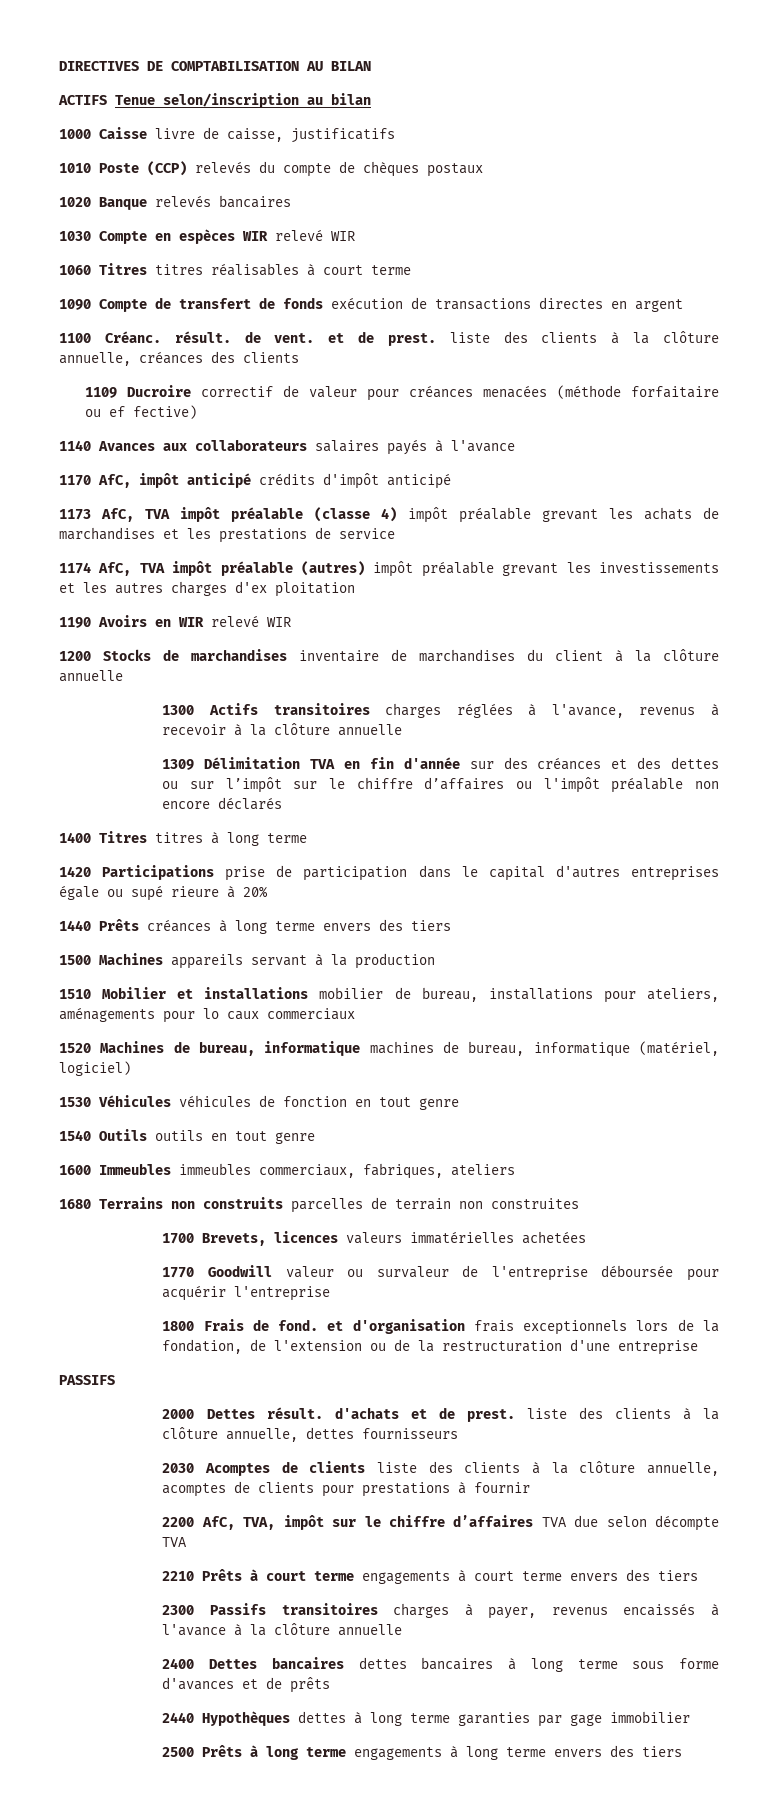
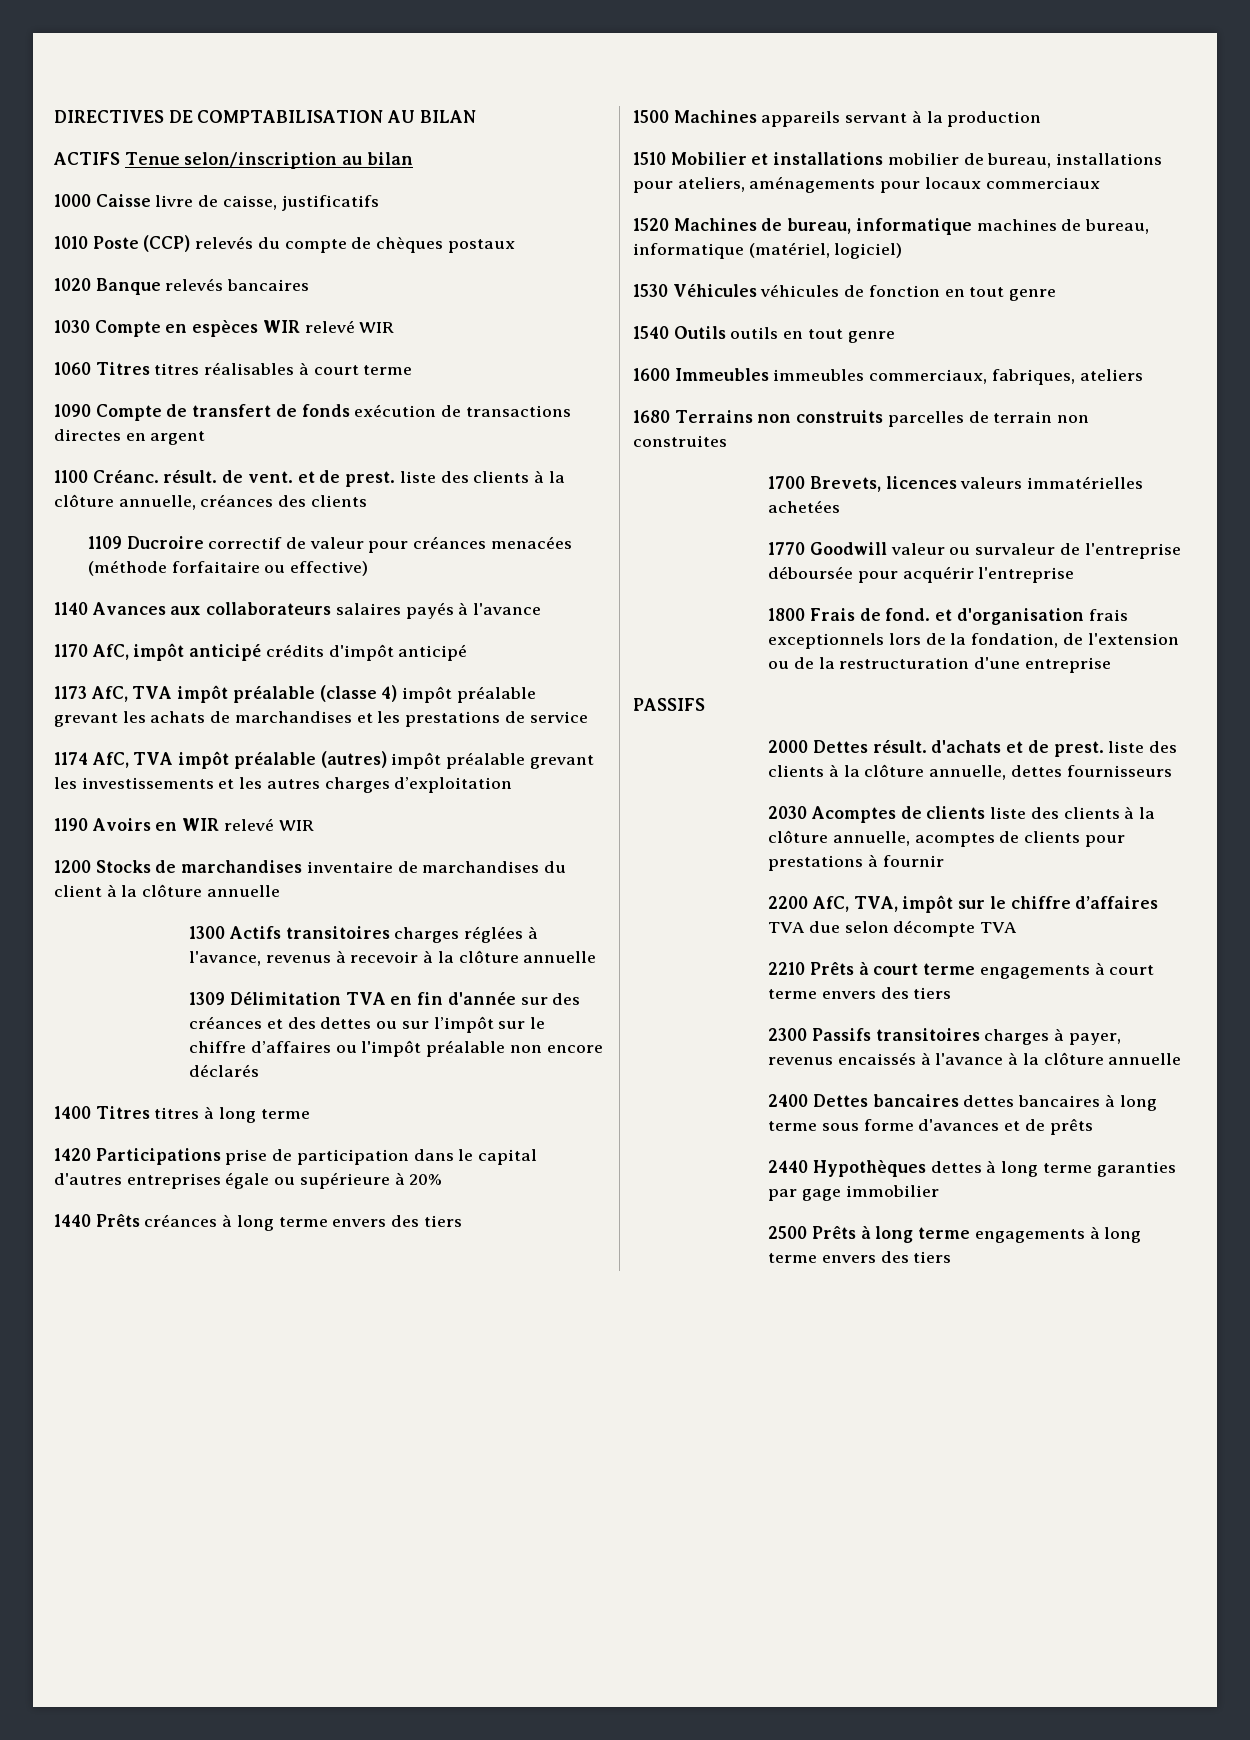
- 1109 Ducroire correctif de valeur pour créances menacées (méthode forfaitaire ou ef fective)
+ 1109 Ducroire correctif de valeur pour créances menacées (méthode forfaitaire ou effective)
- 1174 AfC, TVA impôt préalable (autres) impôt préalable grevant les investissements et les autres charges d'ex ploitation
+ 1174 AfC, TVA impôt préalable (autres) impôt préalable grevant les investissements et les autres charges d’exploitation
- 1420 Participations prise de participation dans le capital d'autres entreprises égale ou supé rieure à 20%
+ 1420 Participations prise de participation dans le capital d'autres entreprises égale ou supérieure à 20%
- 1510 Mobilier et installations mobilier de bureau, installations pour ateliers, aménagements pour lo caux commerciaux
+ 1510 Mobilier et installations mobilier de bureau, installations pour ateliers, aménagements pour locaux commerciaux

